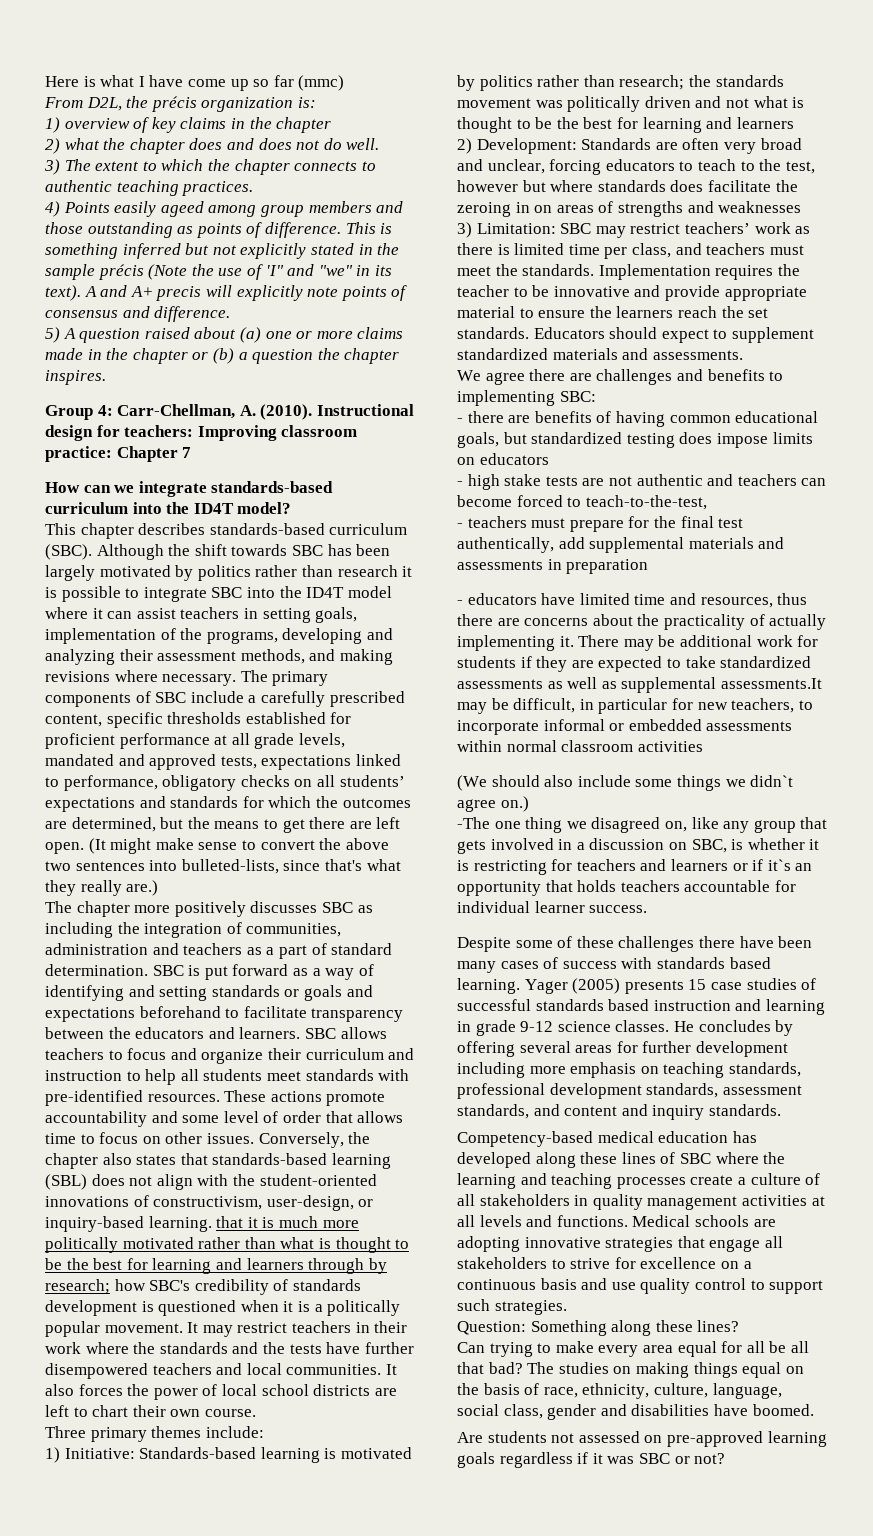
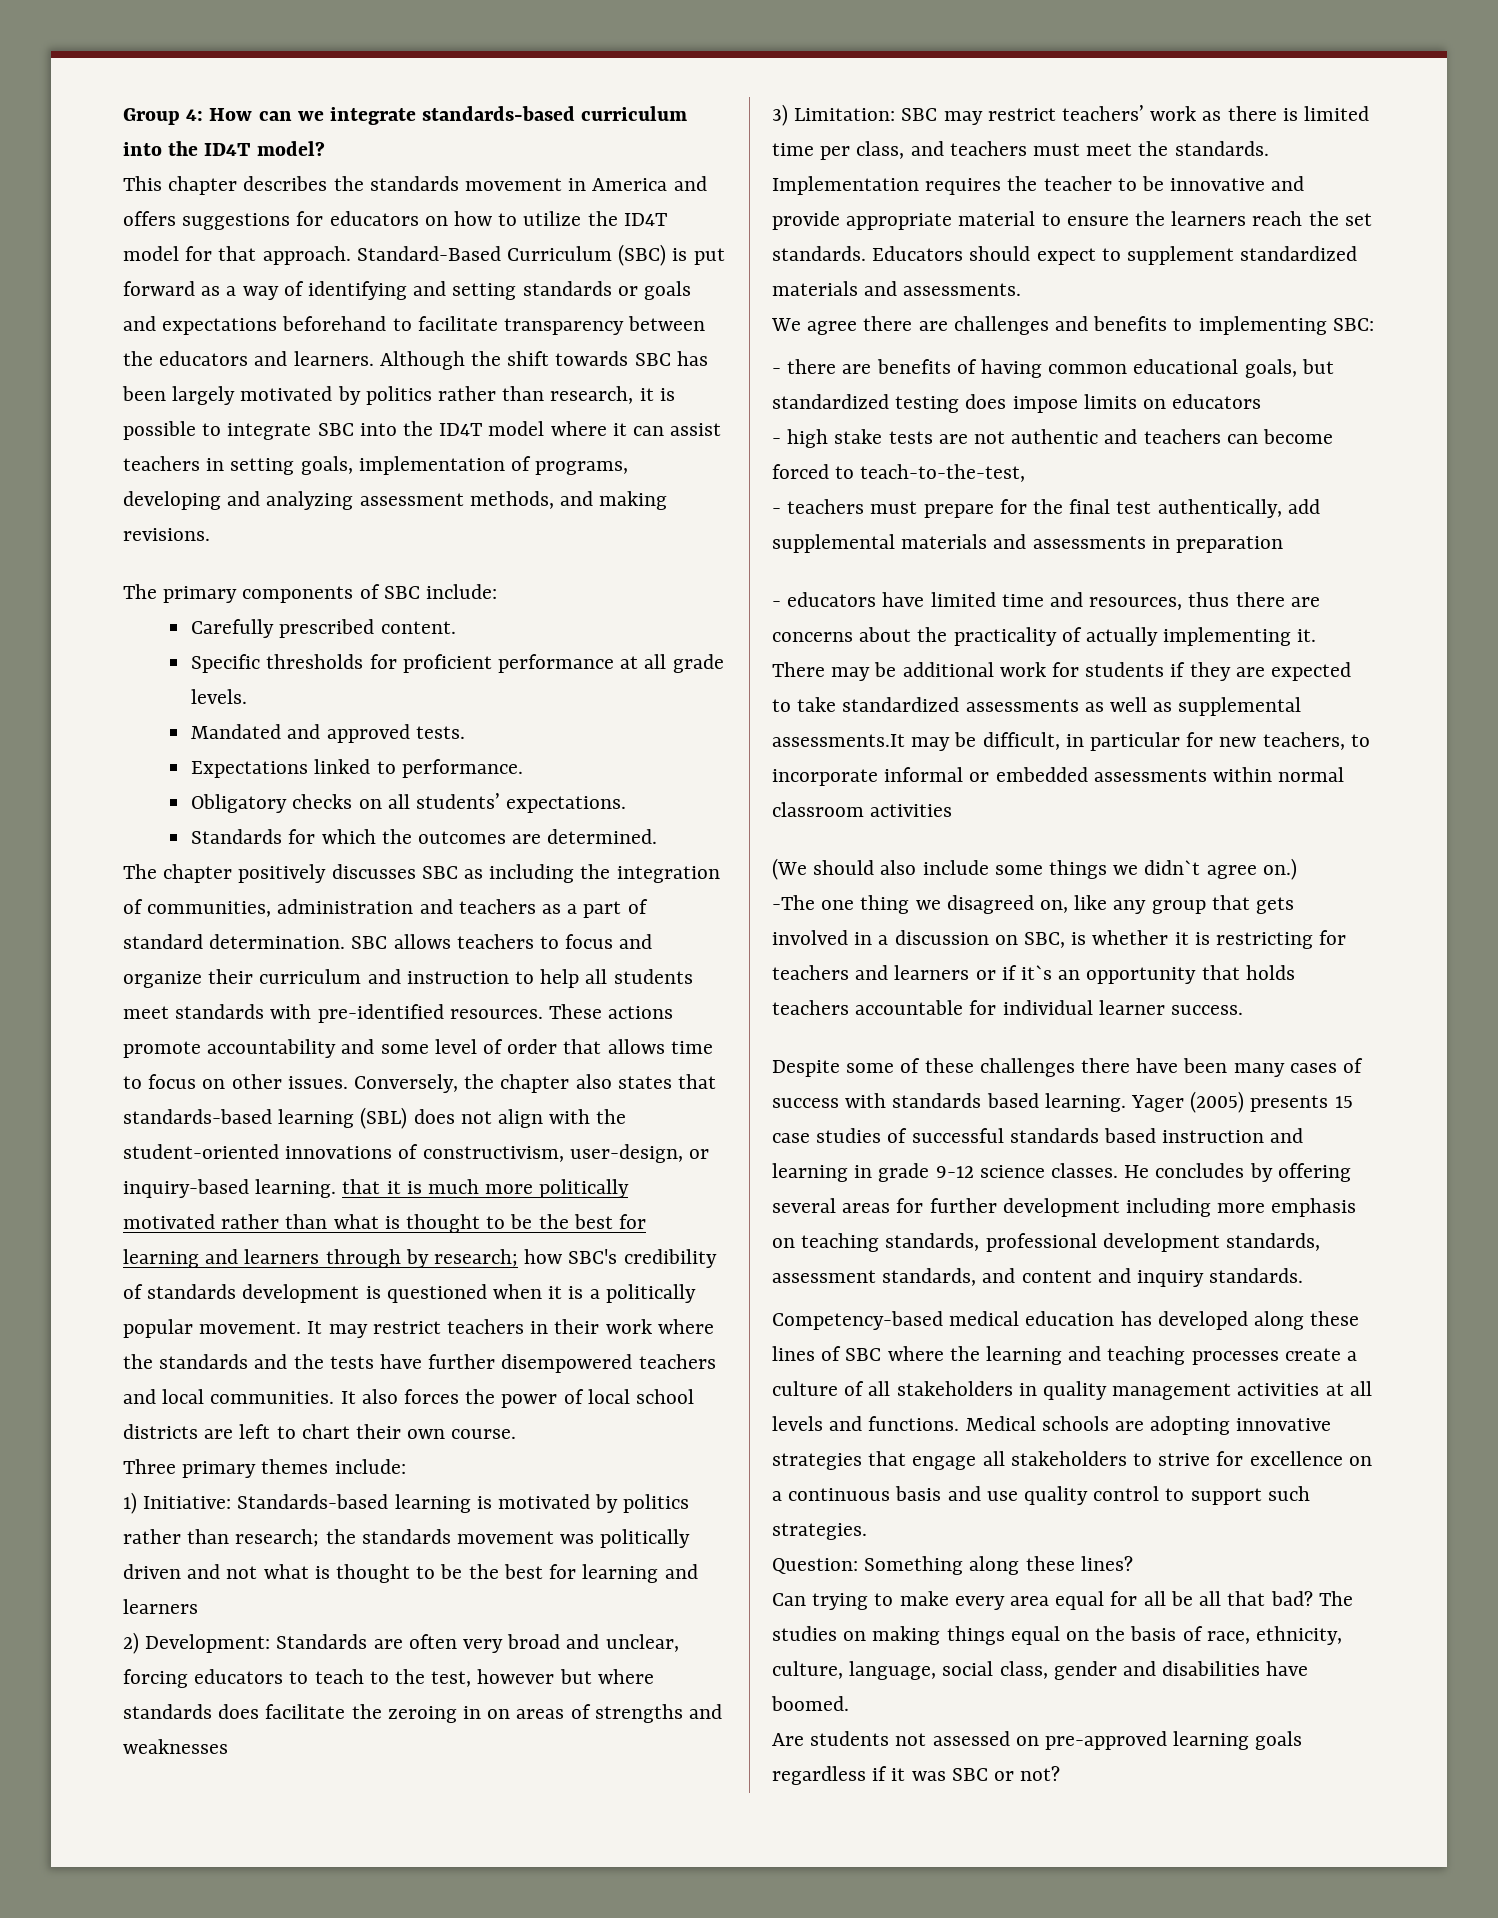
- Here is what I have come up so far (mmc)
- From D2L, the précis organization is:
- 1) overview of key claims in the chapter
- 2) what the chapter does and does not do well.
- 3) The extent to which the chapter connects to authentic teaching practices.
- 4) Points easily ageed among group members and those outstanding as points of difference. This is something inferred but not explicitly stated in the sample précis (Note the use of 'I" and "we" in its text). A and A+ precis will explicitly note points of consensus and difference.
- 5) A question raised about (a) one or more claims made in the chapter or (b) a question the chapter inspires.
- Group 4: Carr-Chellman, A. (2010). Instructional design for teachers: Improving classroom practice: Chapter 7
- How can we integrate standards-based curriculum into the ID4T model?
+ Group 4: How can we integrate standards-based curriculum into the ID4T model?
- This chapter describes standards-based curriculum (SBC). Although the shift towards SBC has been largely motivated by politics rather than research it is possible to integrate SBC into the ID4T model where it can assist teachers in setting goals, implementation of the programs, developing and analyzing their assessment methods, and making revisions where necessary. The primary components of SBC include a carefully prescribed content, specific thresholds established for proficient performance at all grade levels, mandated and approved tests, expectations linked to performance, obligatory checks on all students’ expectations and standards for which the outcomes are determined, but the means to get there are left open. (It might make sense to convert the above two sentences into bulleted-lists, since that's what they really are.)
- The chapter more positively discusses SBC as including the integration of communities, administration and teachers as a part of standard determination. SBC is put forward as a way of identifying and setting standards or goals and expectations beforehand to facilitate transparency between the educators and learners.
+ This chapter describes the standards movement in America and offers suggestions for educators on how to utilize the ID4T model for that approach. Standard-Based Curriculum (SBC) is put forward as a way of identifying and setting standards or goals and expectations beforehand to facilitate transparency between the educators and learners.
+ Although the shift towards SBC has been largely motivated by politics rather than research, it is possible to integrate SBC into the ID4T model where it can assist teachers in setting goals, implementation of programs, developing and analyzing assessment methods, and making revisions.
+ The primary components of SBC include:
+ Carefully prescribed content.
+ Specific thresholds for proficient performance at all grade levels.
+ Mandated and approved tests.
+ Expectations linked to performance.
+ Obligatory checks on all students’ expectations.
+ Standards for which the outcomes are determined.
+ The chapter positively discusses SBC as including the integration of communities, administration and teachers as a part of standard determination.

